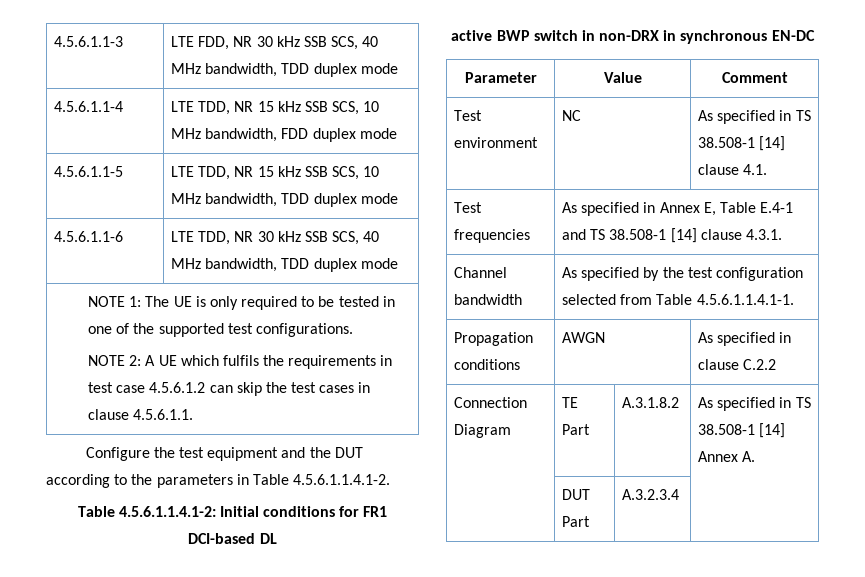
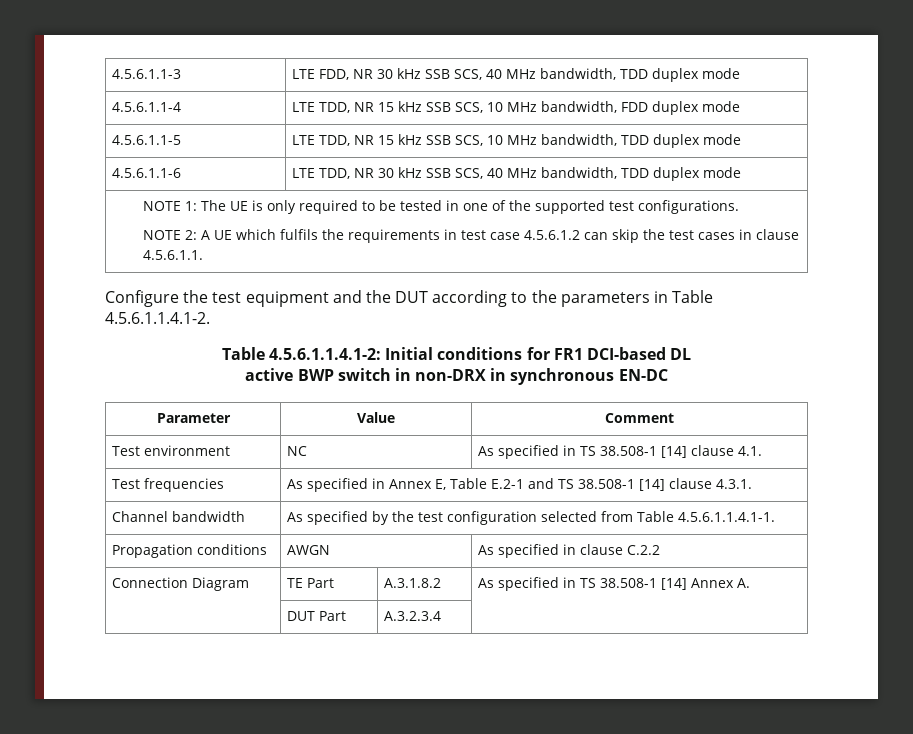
- Test frequencies | As specified in Annex E, Table E.4-1 and TS 38.508-1 [14] clause 4.3.1.
+ Test frequencies | As specified in Annex E, Table E.2-1 and TS 38.508-1 [14] clause 4.3.1.

